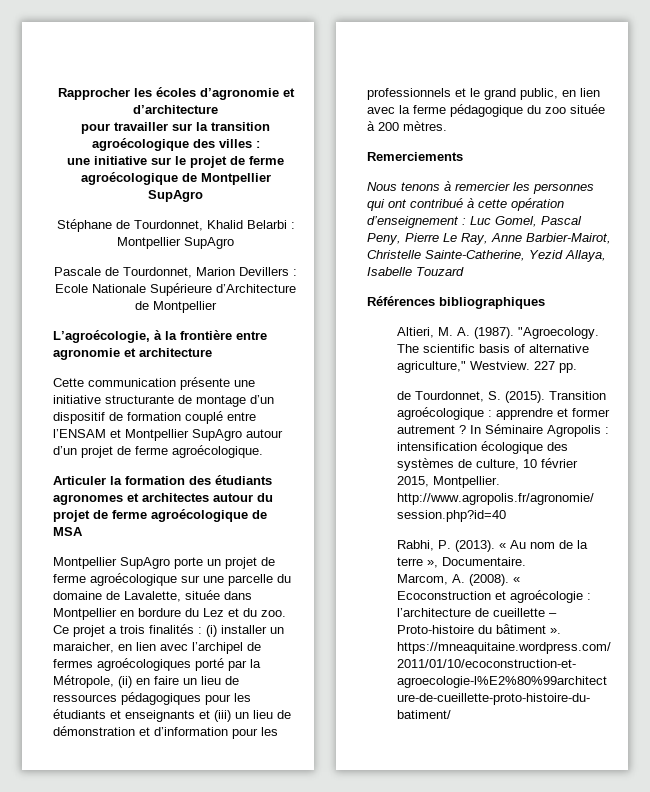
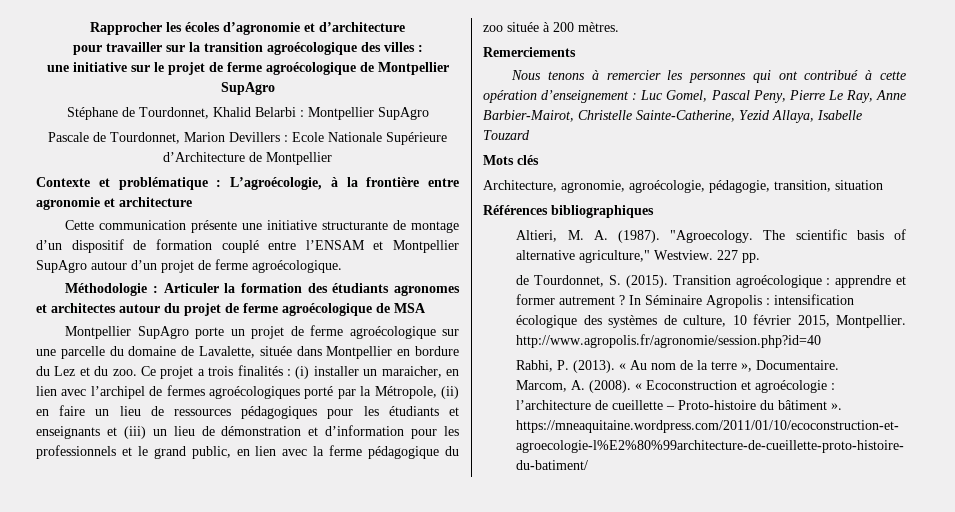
- L’agroécologie, à la frontière entre agronomie et architecture
+ Contexte et problématique : L’agroécologie, à la frontière entre agronomie et architecture
- Articuler la formation des étudiants agronomes et architectes autour du projet de ferme agroécologique de MSA
+ Méthodologie : Articuler la formation des étudiants agronomes et architectes autour du projet de ferme agroécologique de MSA
+ Mots clés
+ Architecture, agronomie, agroécologie, pédagogie, transition, situation

